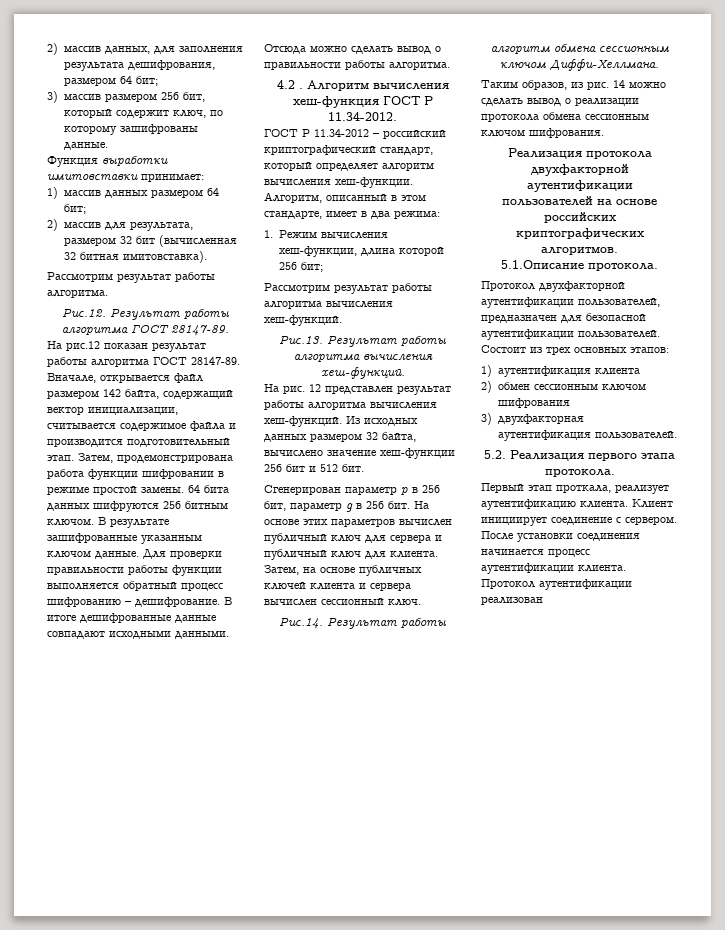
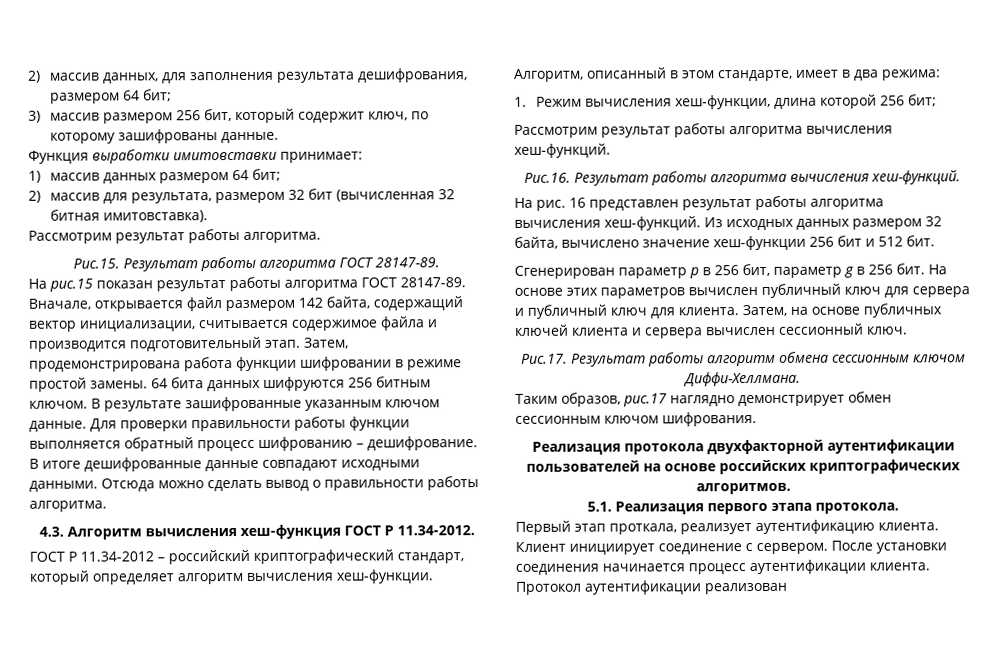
- Рис.12. Результат работы алгоритма ГОСТ 28147-89.
+ Рис.15. Результат работы алгоритма ГОСТ 28147-89.
- На рис.12 показан результат работы алгоритма ГОСТ 28147-89.
+ На рис.15 показан результат работы алгоритма ГОСТ 28147-89.
- 4.2 . Алгоритм вычисления хеш-функция ГОСТ Р 11.34-2012.
+ 4.3. Алгоритм вычисления хеш-функция ГОСТ Р 11.34-2012.
- Рис.13. Результат работы алгоритма вычисления хеш-функций.
+ Рис.16. Результат работы алгоритма вычисления хеш-функций.
- 12 представлен результат работы алгоритма вычисления хеш-функций.
+ 16 представлен результат работы алгоритма вычисления хеш-функций.
- Рис.14. Результат работы алгоритм обмена сессионным ключом Диффи-Хеллмана.
+ Рис.17. Результат работы алгоритм обмена сессионным ключом Диффи-Хеллмана.
- Таким образов, из рис. 14 можно сделать вывод о реализации протокола обмена сессионным ключом шифрования.
+ Таким образов, рис.17 наглядно демонстрирует обмен сессионным ключом шифрования.
- 5.1.Описание протокола.
- Протокол двухфакторной аутентификации пользователей, предназначен для безопасной аутентификации пользователей. Состоит из трех основных этапов:
- 1) аутентификация клиента
- 2) обмен сессионным ключом шифрования
- 3) двухфакторная аутентификация пользователей.
- 5.2. Реализация первого этапа протокола.
+ 5.1. Реализация первого этапа протокола.

